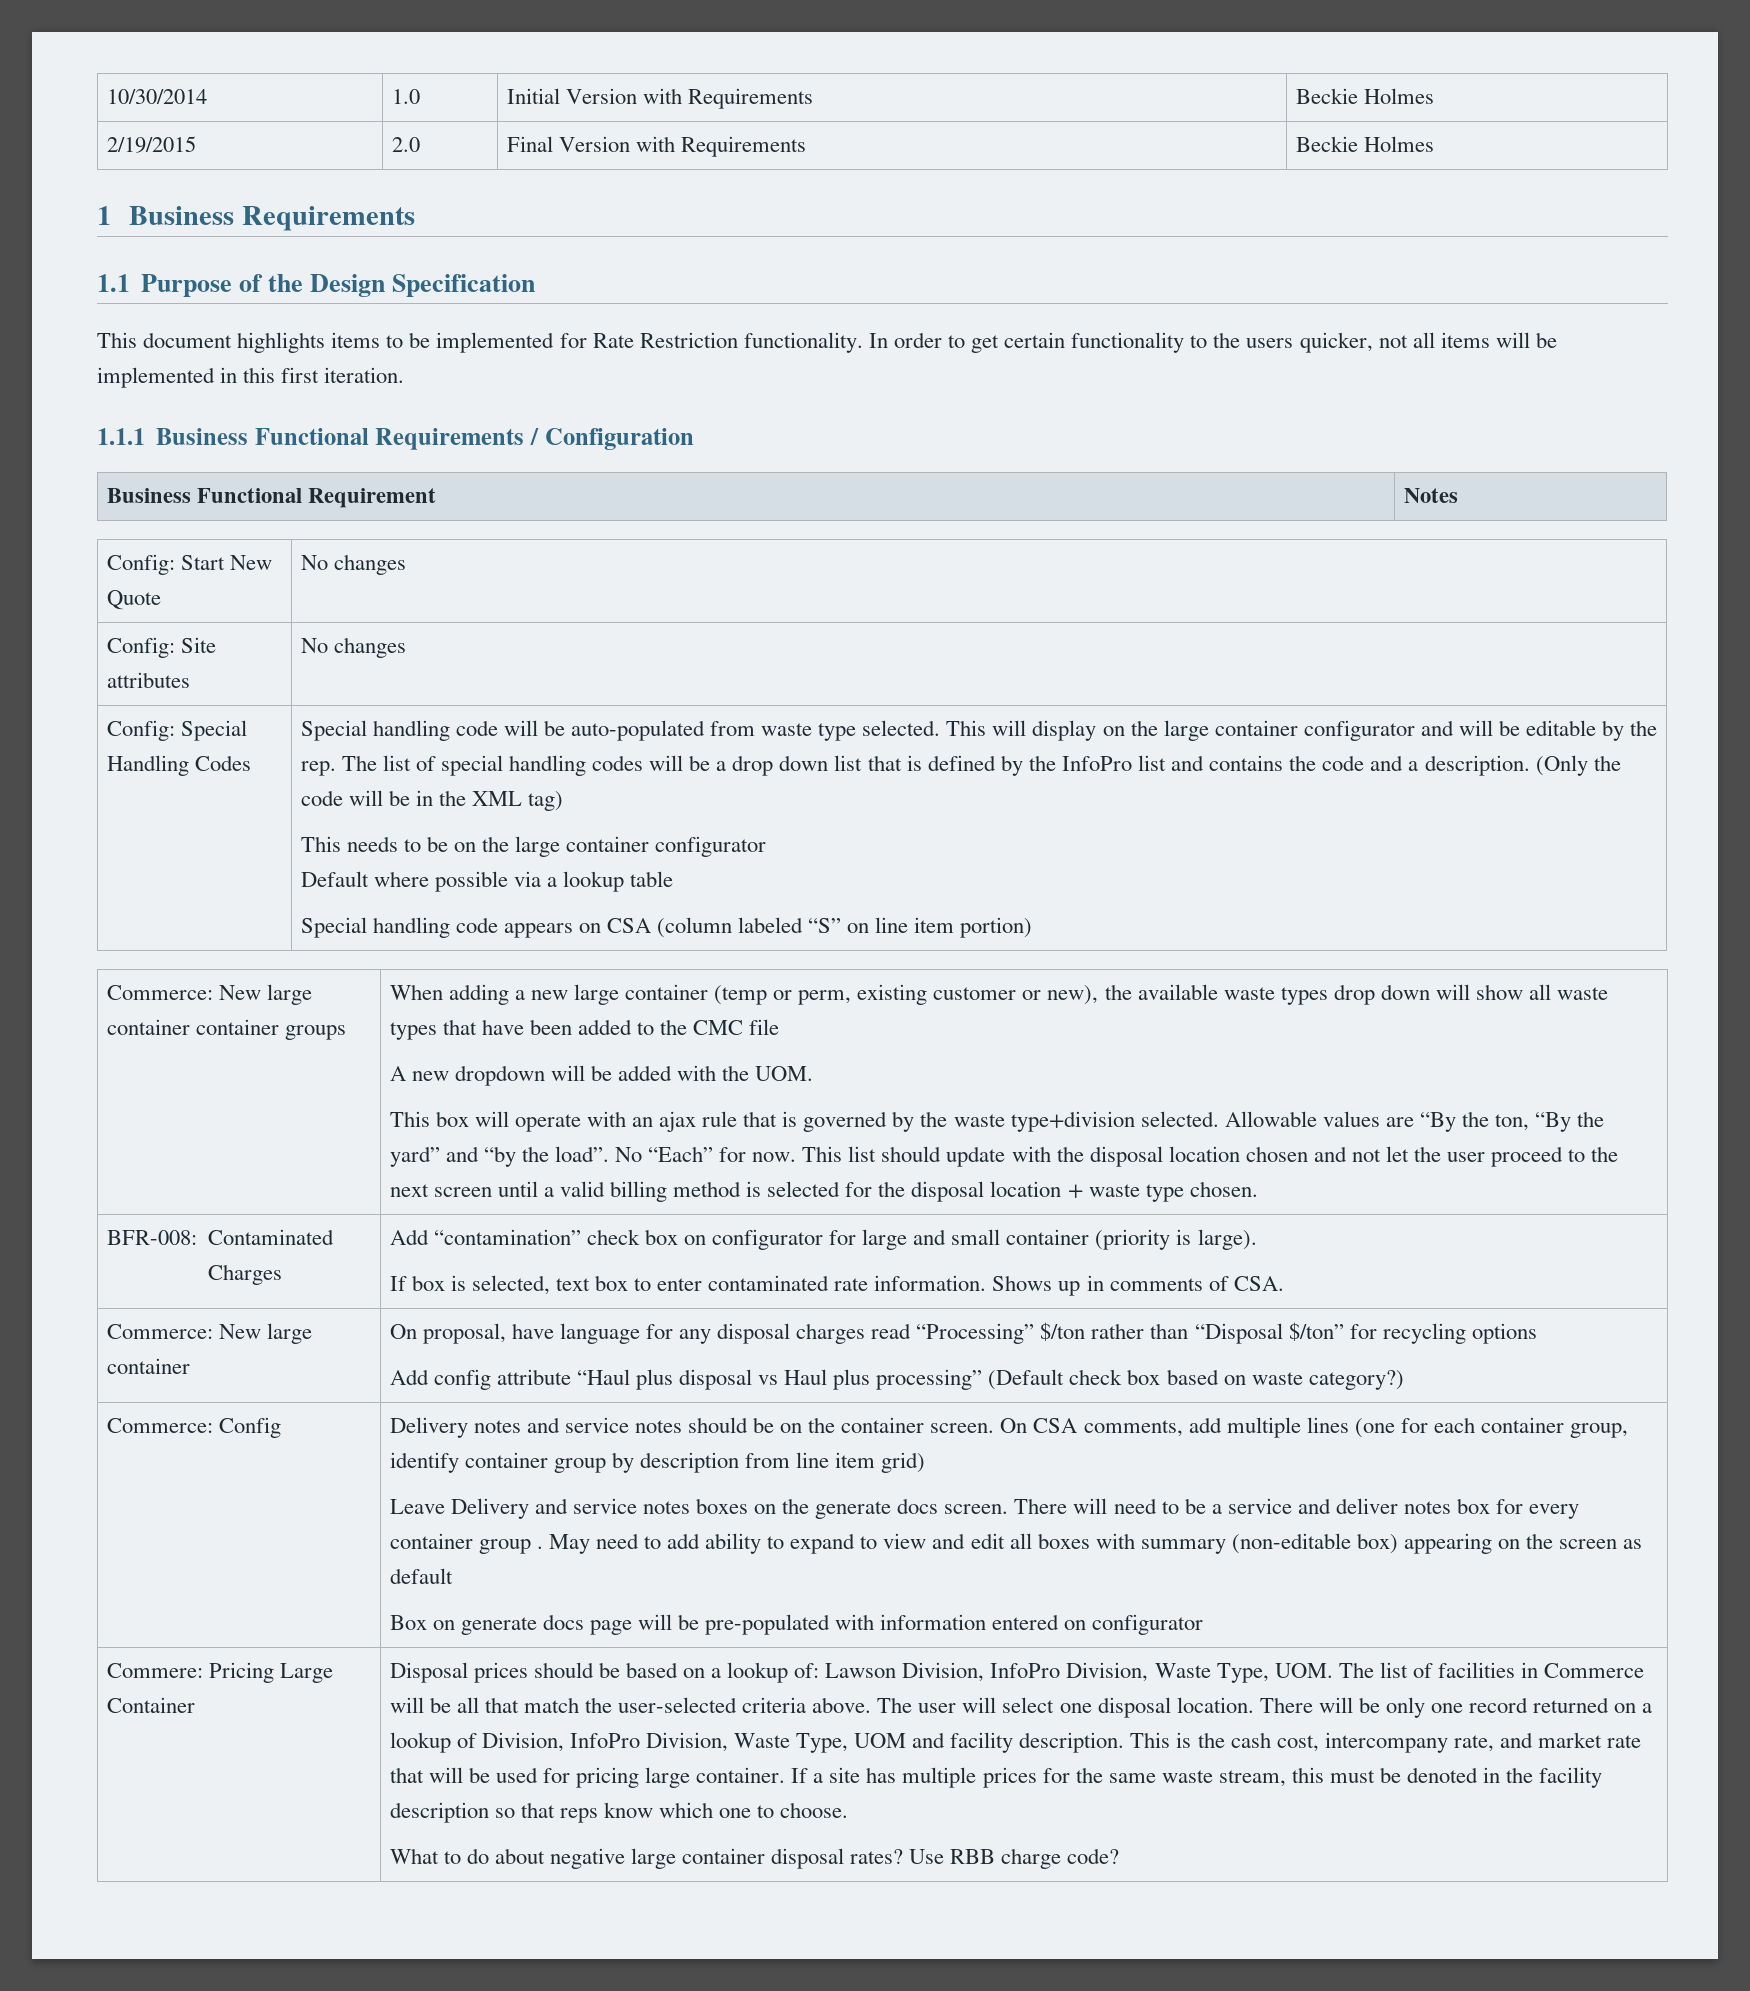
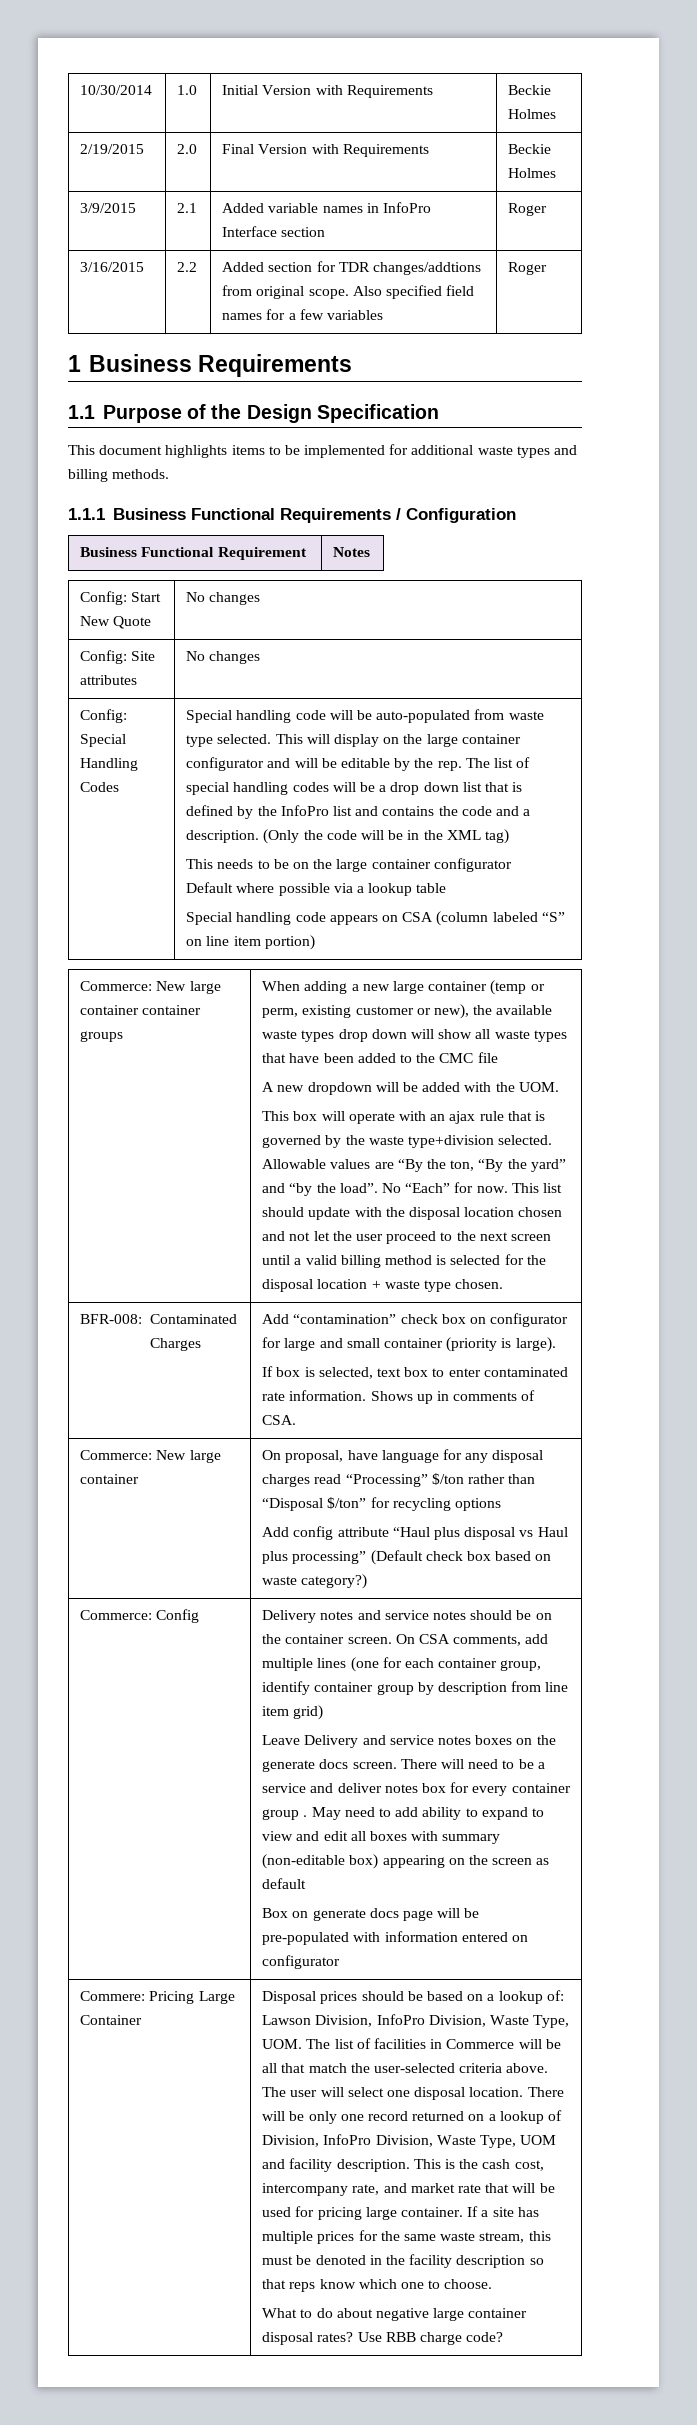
+ 3/9/2015 | 2.1 | Added variable names in InfoPro Interface section | Roger
+ 3/16/2015 | 2.2 | Added section for TDR changes/addtions from original scope. Also specified field names for a few variables | Roger
- This document highlights items to be implemented for Rate Restriction functionality. In order to get certain functionality to the users quicker, not all items will be implemented in this first iteration.
+ This document highlights items to be implemented for additional waste types and billing methods.

